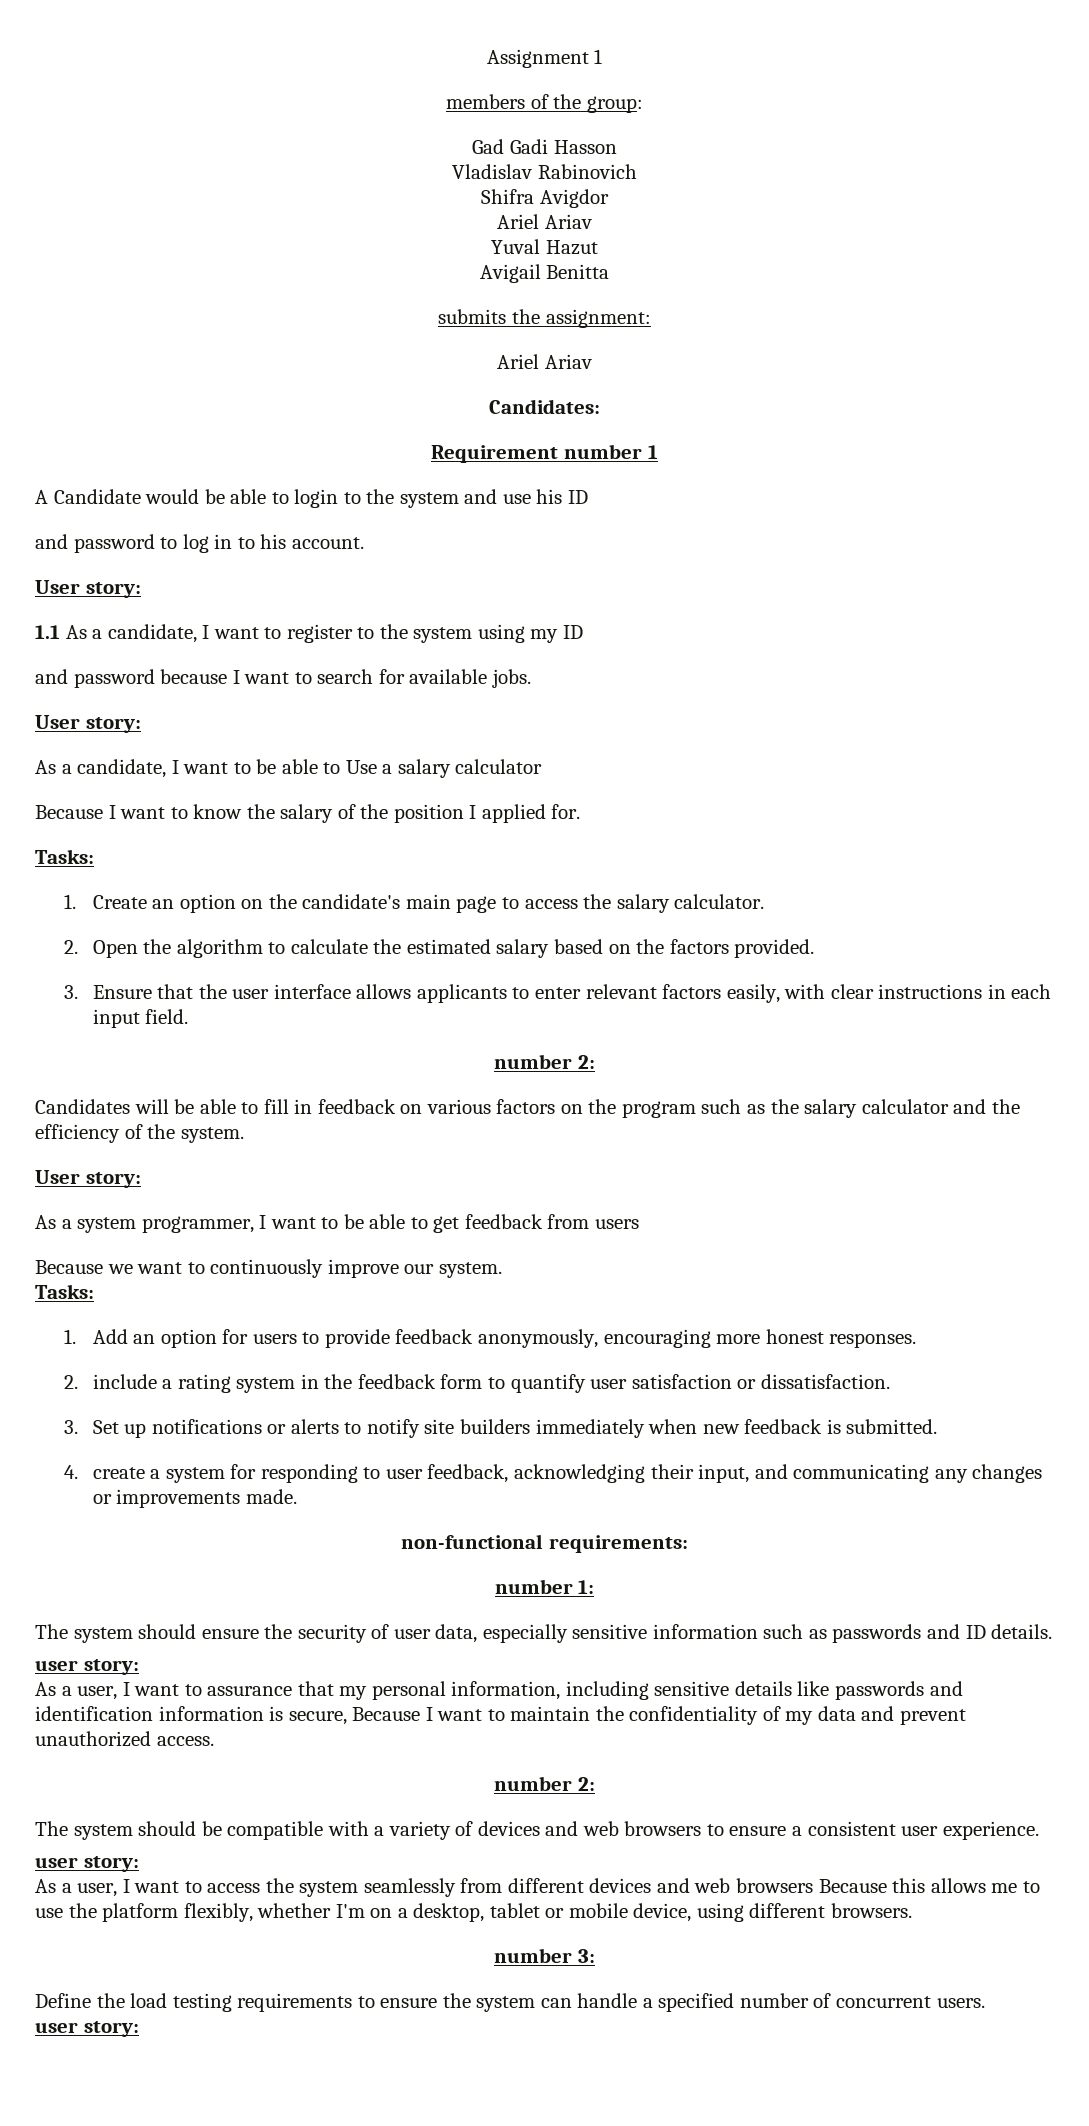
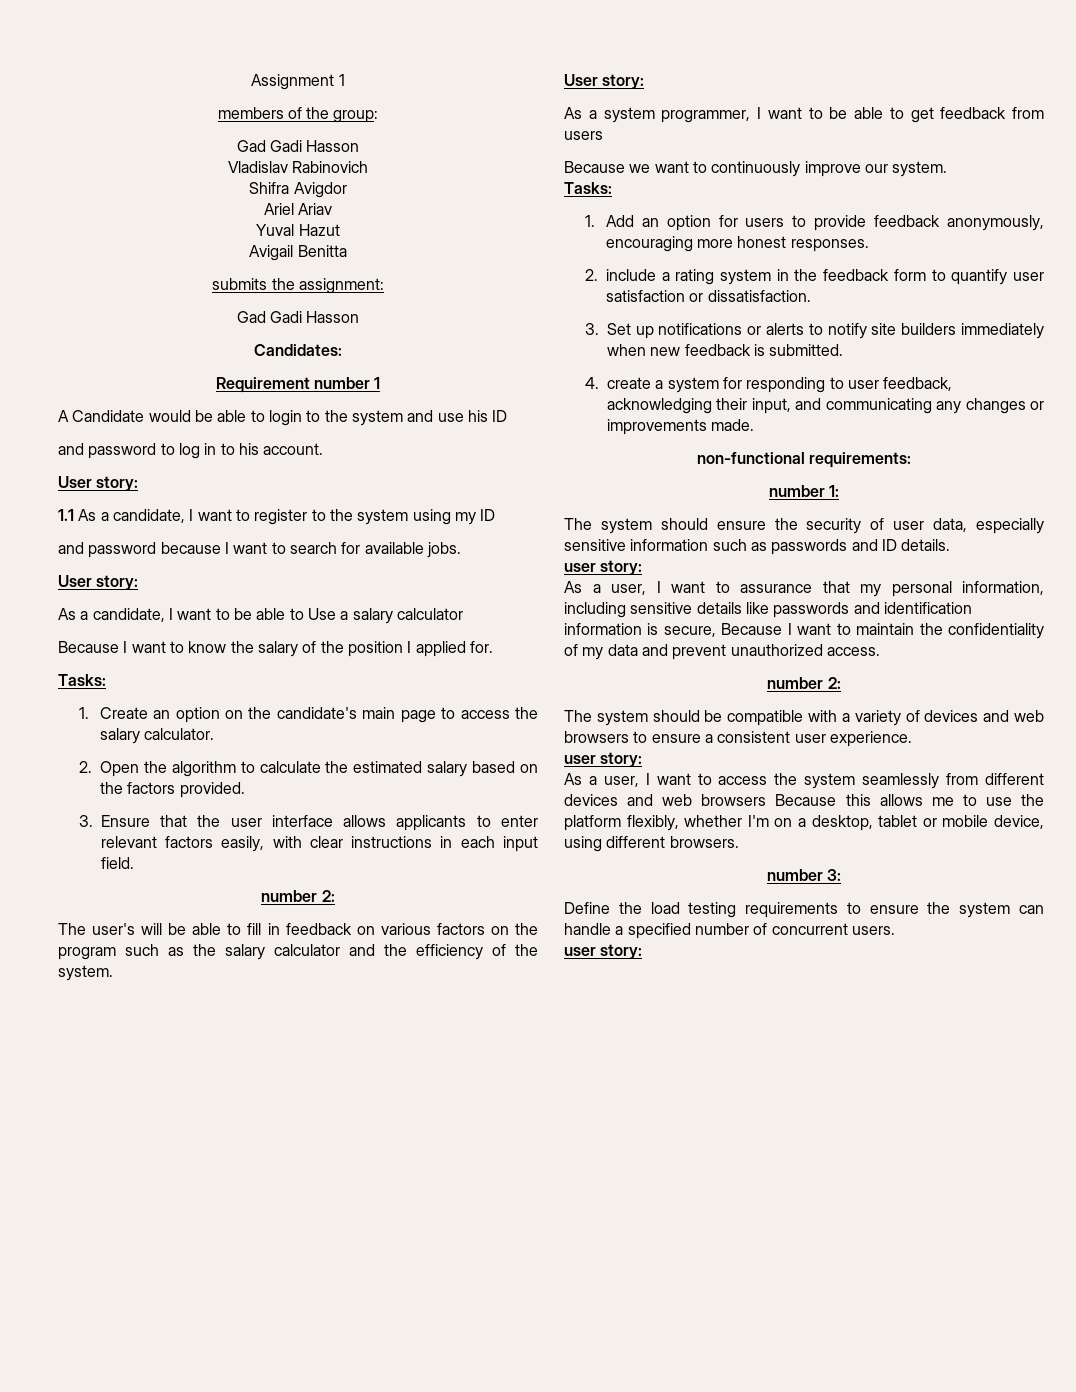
  submits the assignment:
- Ariel Ariav
+ Gad Gadi Hasson
- Candidates will be able to fill in feedback on various factors on the program such as the salary calculator and the efficiency of the system.
+ The user's will be able to fill in feedback on various factors on the program such as the salary calculator and the efficiency of the system.

